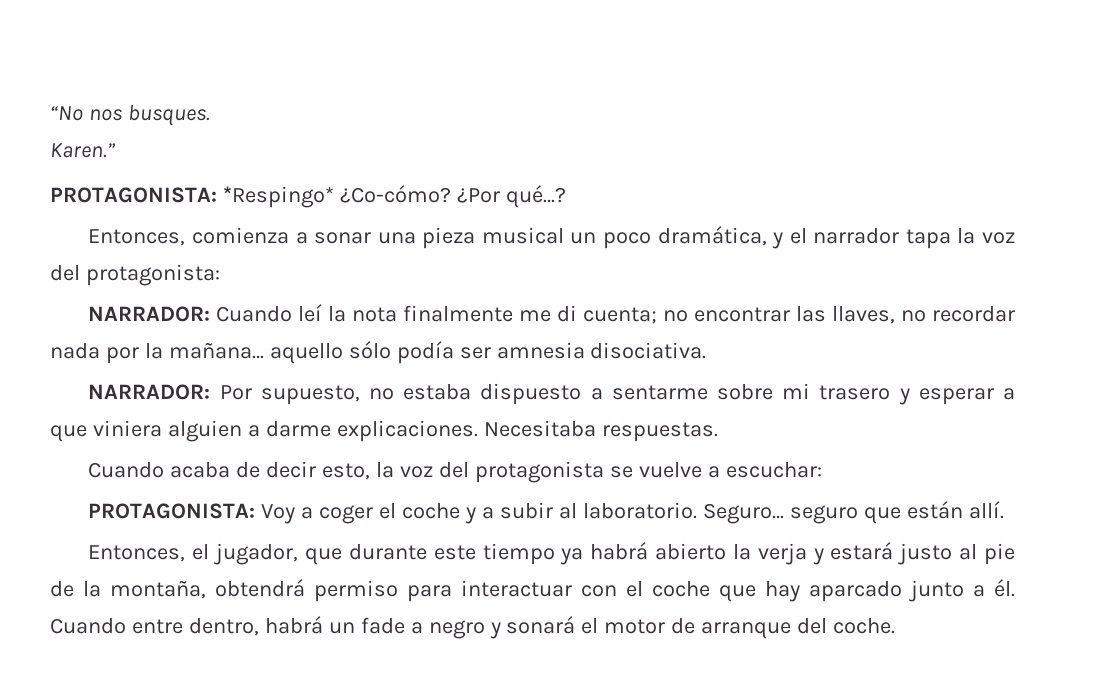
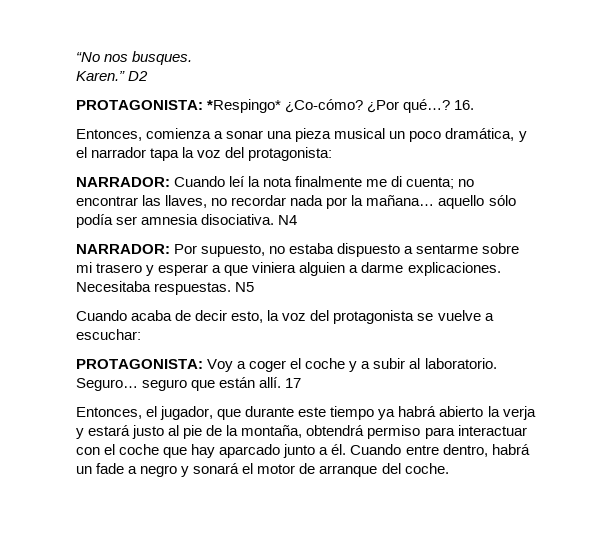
+ D2
+ 16.
+ N4
+ N5
+ 17

